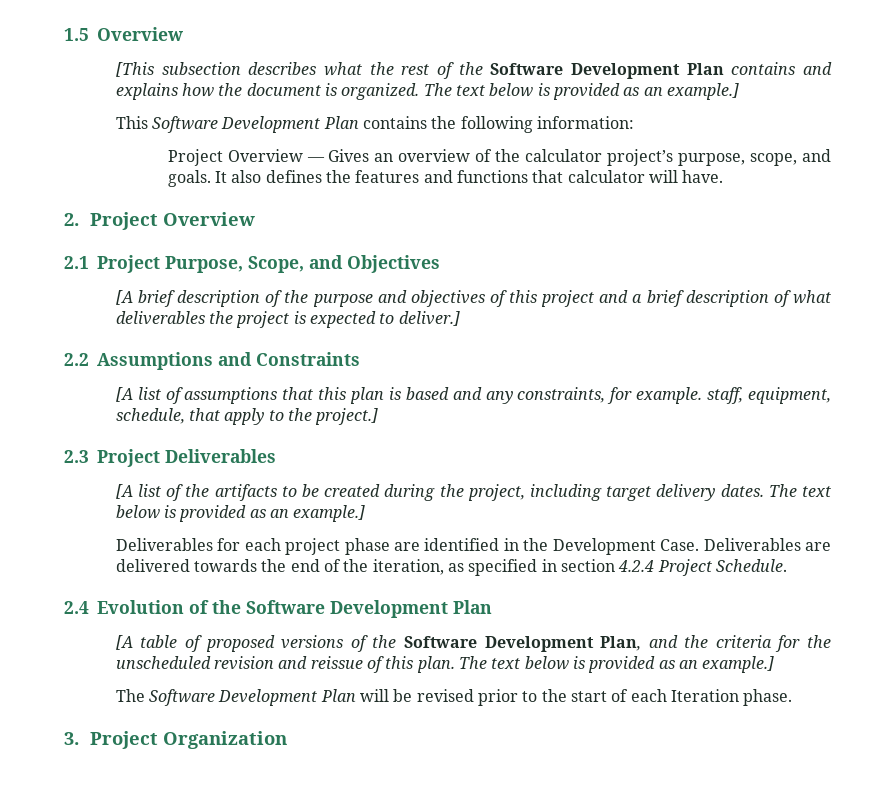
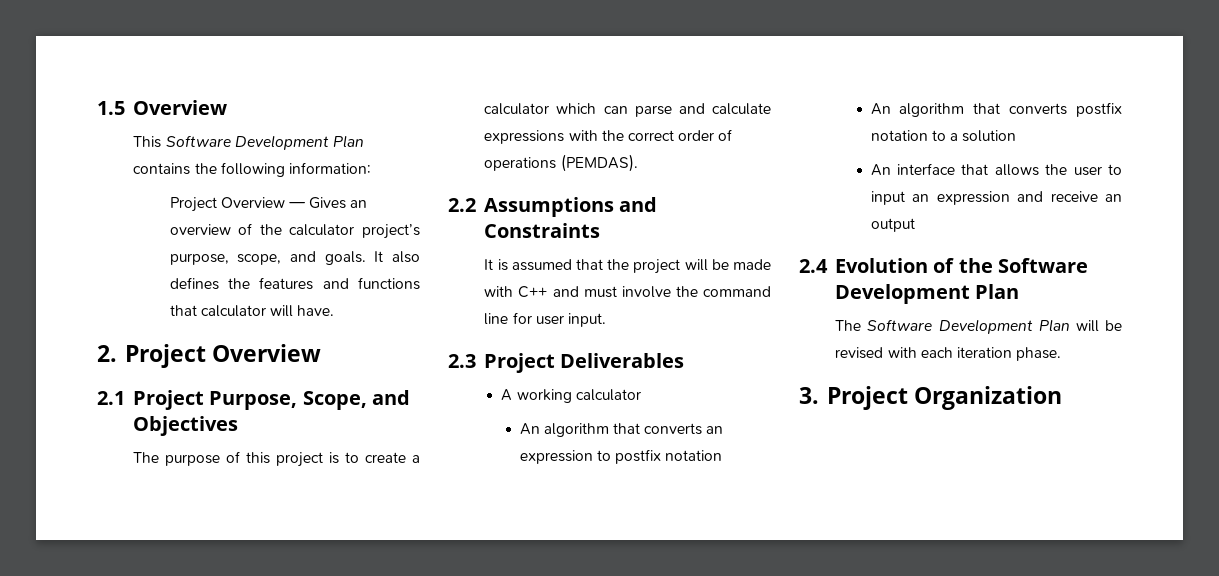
- [This subsection describes what the rest of the Software Development Plan contains and explains how the document is organized. The text below is provided as an example.]
- [A brief description of the purpose and objectives of this project and a brief description of what deliverables the project is expected to deliver.]
+ The purpose of this project is to create a calculator which can parse and calculate expressions with the correct order of operations (PEMDAS).
  2.2 Assumptions and Constraints
- [A list of assumptions that this plan is based and any constraints, for example. staff, equipment, schedule, that apply to the project.]
+ It is assumed that the project will be made with C++ and must involve the command line for user input.
  2.3 Project Deliverables
- [A list of the artifacts to be created during the project, including target delivery dates. The text below is provided as an example.]
- Deliverables for each project phase are identified in the Development Case. Deliverables are delivered towards the end of the iteration, as specified in section 4.2.4 Project Schedule.
+ A working calculator
+ An algorithm that converts an expression to postfix notation
+ An algorithm that converts postfix notation to a solution
+ An interface that allows the user to input an expression and receive an output
- [A table of proposed versions of the Software Development Plan, and the criteria for the unscheduled revision and reissue of this plan. The text below is provided as an example.]
- The Software Development Plan will be revised prior to the start of each Iteration phase.
+ The Software Development Plan will be revised with each iteration phase.

